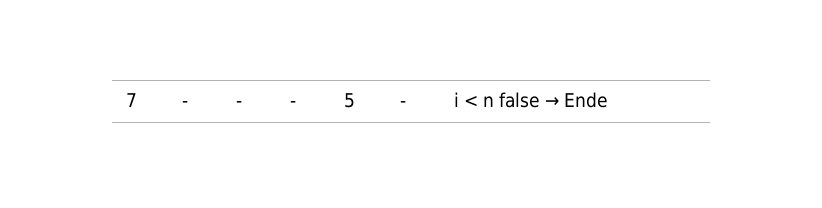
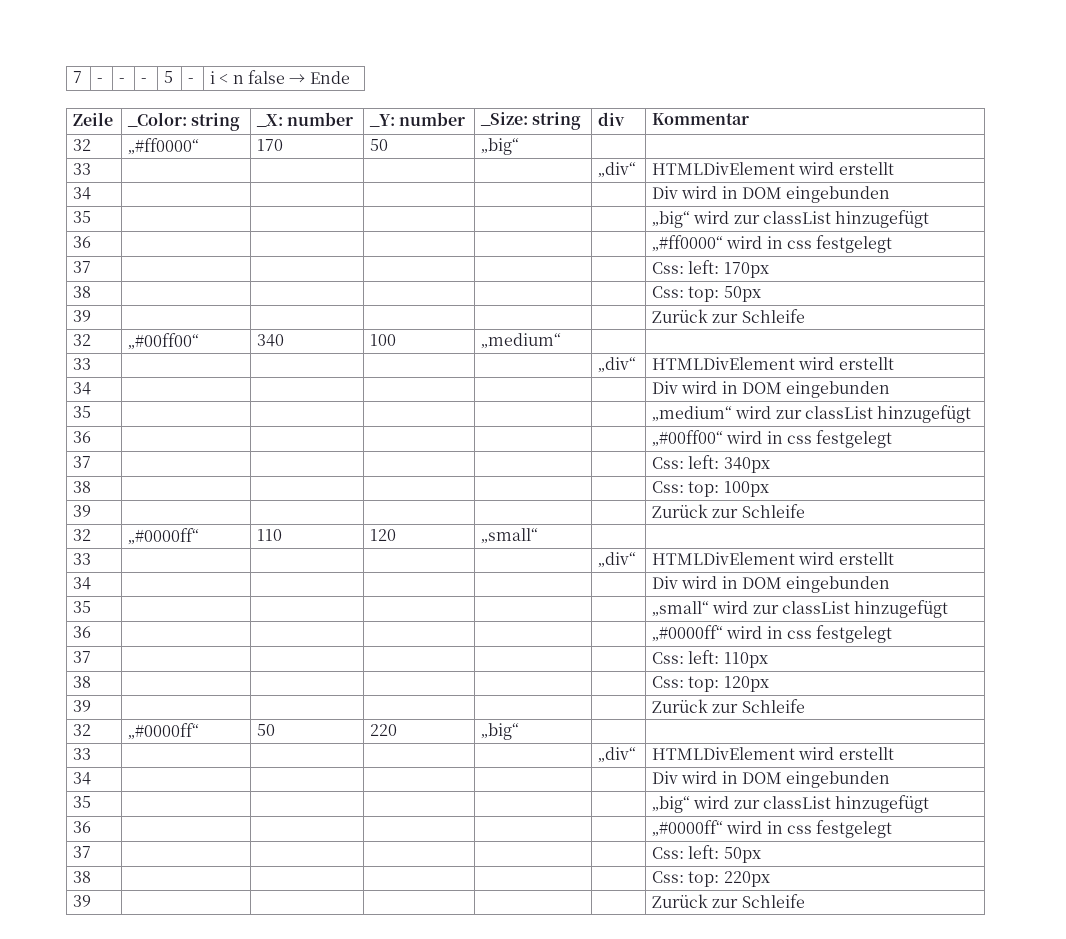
+ Zeile | _Color: string | _X: number | _Y: number | _Size: string | div | Kommentar
+ 32 | „#ff0000“ | 170 | 50 | „big“ | |
+ 33 | | | | | „div“ | HTMLDivElement wird erstellt
+ 34 | | | | | | Div wird in DOM eingebunden
+ 35 | | | | | | „big“ wird zur classList hinzugefügt
+ 36 | | | | | | „#ff0000“ wird in css festgelegt
+ 37 | | | | | | Css: left: 170px
+ 38 | | | | | | Css: top: 50px
+ 39 | | | | | | Zurück zur Schleife
+ 32 | „#00ff00“ | 340 | 100 | „medium“ | |
+ 33 | | | | | „div“ | HTMLDivElement wird erstellt
+ 34 | | | | | | Div wird in DOM eingebunden
+ 35 | | | | | | „medium“ wird zur classList hinzugefügt
+ 36 | | | | | | „#00ff00“ wird in css festgelegt
+ 37 | | | | | | Css: left: 340px
+ 38 | | | | | | Css: top: 100px
+ 39 | | | | | | Zurück zur Schleife
+ 32 | „#0000ff“ | 110 | 120 | „small“ | |
+ 33 | | | | | „div“ | HTMLDivElement wird erstellt
+ 34 | | | | | | Div wird in DOM eingebunden
+ 35 | | | | | | „small“ wird zur classList hinzugefügt
+ 36 | | | | | | „#0000ff“ wird in css festgelegt
+ 37 | | | | | | Css: left: 110px
+ 38 | | | | | | Css: top: 120px
+ 39 | | | | | | Zurück zur Schleife
+ 32 | „#0000ff“ | 50 | 220 | „big“ | |
+ 33 | | | | | „div“ | HTMLDivElement wird erstellt
+ 34 | | | | | | Div wird in DOM eingebunden
+ 35 | | | | | | „big“ wird zur classList hinzugefügt
+ 36 | | | | | | „#0000ff“ wird in css festgelegt
+ 37 | | | | | | Css: left: 50px
+ 38 | | | | | | Css: top: 220px
+ 39 | | | | | | Zurück zur Schleife

